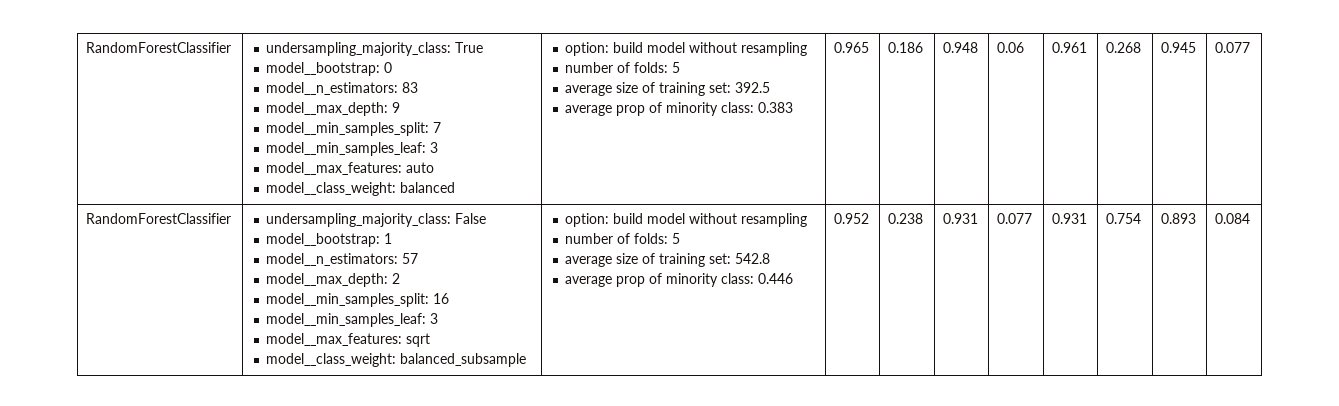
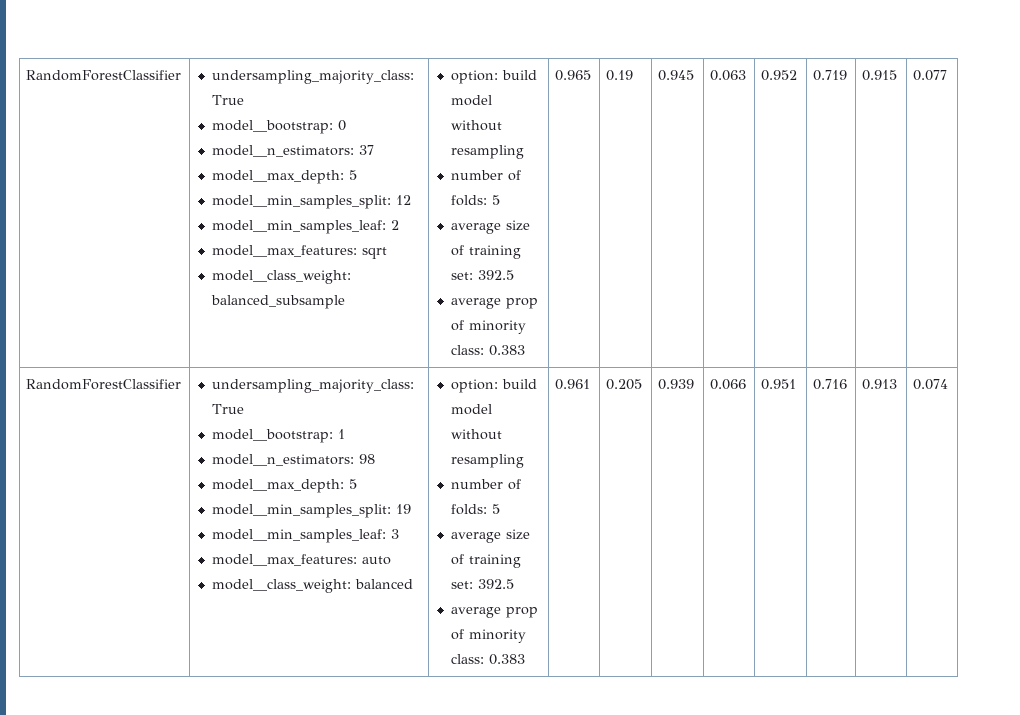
- model__n_estimators: 83
- model__max_depth: 9
- model__min_samples_split: 7
+ model__n_estimators: 37
+ model__max_depth: 5
+ model__min_samples_split: 12
+ model__min_samples_leaf: 2
+ model__max_features: sqrt
+ model__class_weight: balanced_subsample | option: build model without resampling
+ number of folds: 5
+ average size of training set: 392.5
+ average prop of minority class: 0.383 | 0.965 | 0.19 | 0.945 | 0.063 | 0.952 | 0.719 | 0.915 | 0.077
+ RandomForestClassifier | undersampling_majority_class: True
+ model__bootstrap: 1
+ model__n_estimators: 98
+ model__max_depth: 5
+ model__min_samples_split: 19
- 0.965 | 0.186 | 0.948 | 0.06 | 0.961 | 0.268 | 0.945 | 0.077
- RandomForestClassifier | undersampling_majority_class: False
- model__bootstrap: 1
- model__n_estimators: 57
- model__max_depth: 2
- model__min_samples_split: 16
- model__min_samples_leaf: 3
- model__max_features: sqrt
- model__class_weight: balanced_subsample | option: build model without resampling
- number of folds: 5
- average size of training set: 542.8
- average prop of minority class: 0.446 | 0.952 | 0.238 | 0.931 | 0.077 | 0.931 | 0.754 | 0.893 | 0.084
+ 0.961 | 0.205 | 0.939 | 0.066 | 0.951 | 0.716 | 0.913 | 0.074

